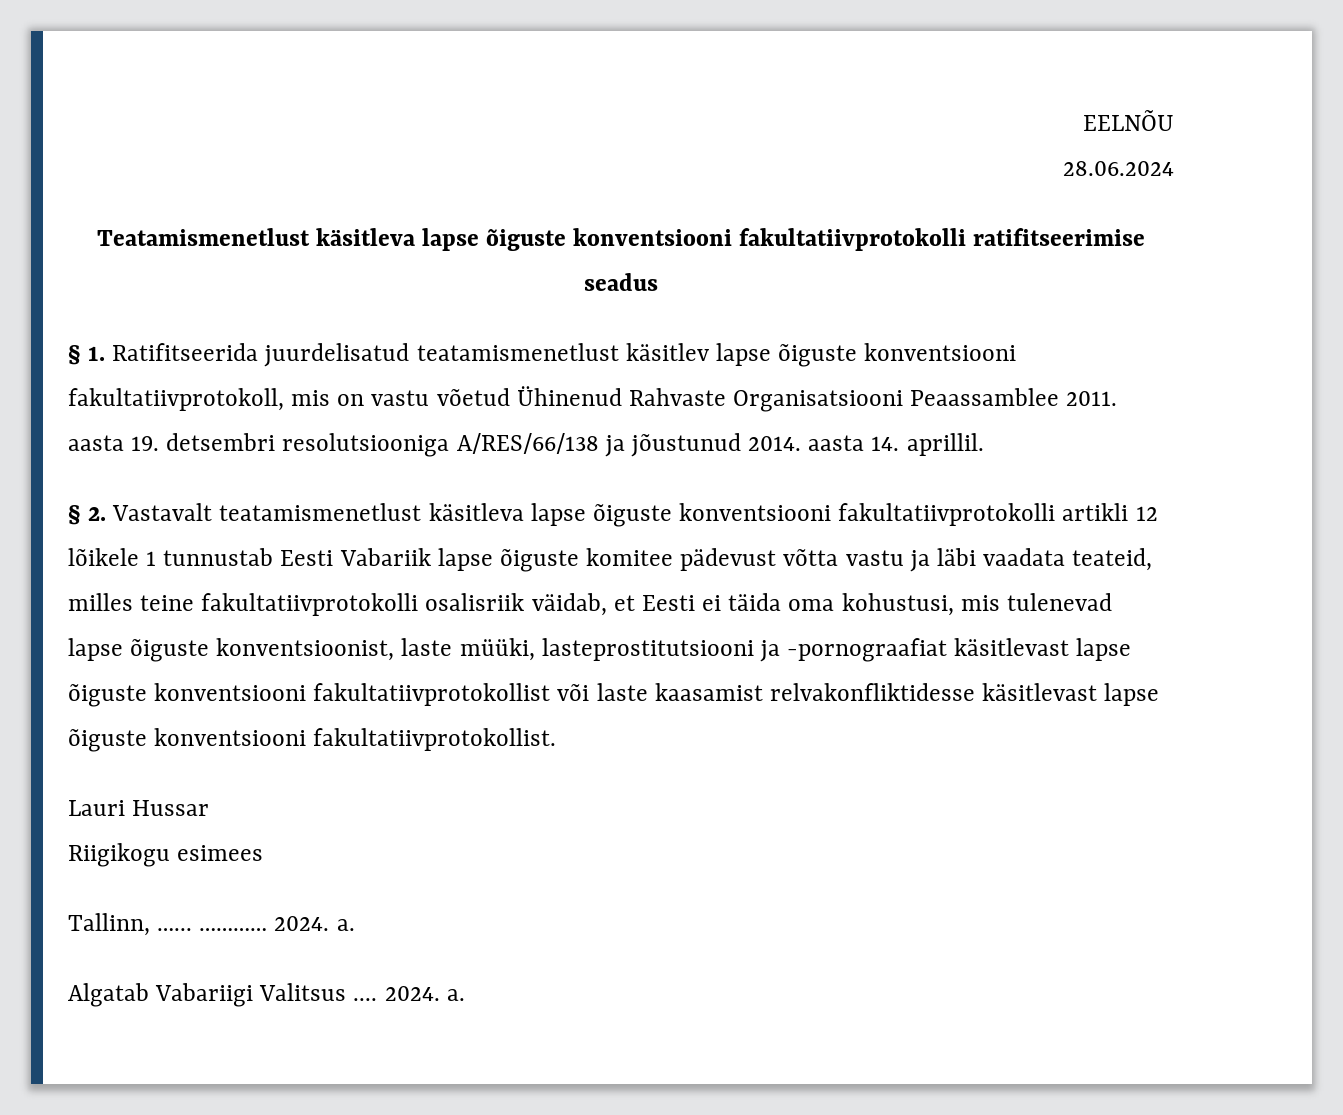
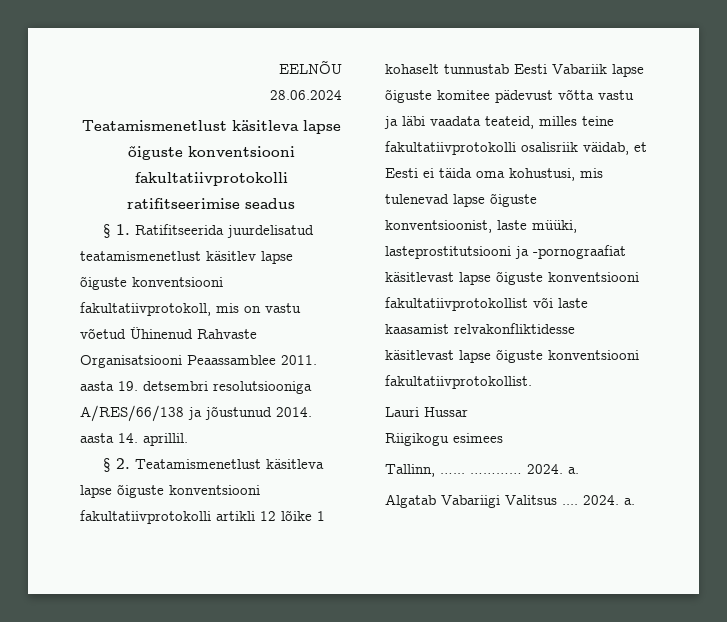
- § 2. Vastavalt teatamismenetlust käsitleva lapse õiguste konventsiooni fakultatiivprotokolli artikli 12 lõikele 1 tunnustab Eesti Vabariik lapse õiguste komitee pädevust võtta vastu ja läbi vaadata teateid, milles teine fakultatiivprotokolli osalisriik väidab, et Eesti ei täida oma kohustusi, mis tulenevad lapse õiguste konventsioonist, laste müüki, lasteprostitutsiooni ja -pornograafiat käsitlevast lapse õiguste konventsiooni fakultatiivprotokollist või laste kaasamist relvakonfliktidesse käsitlevast lapse õiguste konventsiooni fakultatiivprotokollist.
+ § 2. Teatamismenetlust käsitleva lapse õiguste konventsiooni fakultatiivprotokolli artikli 12 lõike 1 kohaselt tunnustab Eesti Vabariik lapse õiguste komitee pädevust võtta vastu ja läbi vaadata teateid, milles teine fakultatiivprotokolli osalisriik väidab, et Eesti ei täida oma kohustusi, mis tulenevad lapse õiguste konventsioonist, laste müüki, lasteprostitutsiooni ja -pornograafiat käsitlevast lapse õiguste konventsiooni fakultatiivprotokollist või laste kaasamist relvakonfliktidesse käsitlevast lapse õiguste konventsiooni fakultatiivprotokollist.

